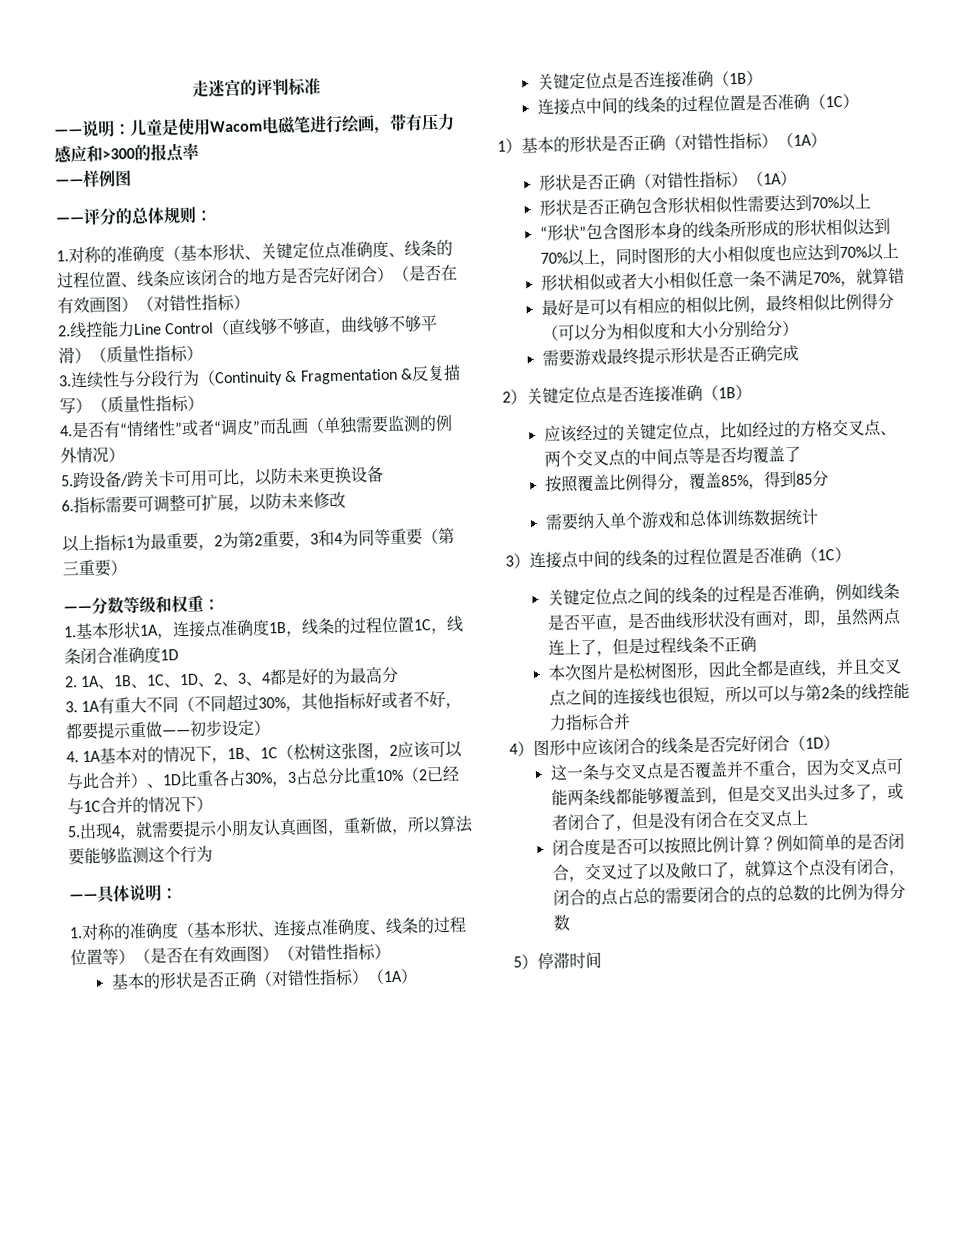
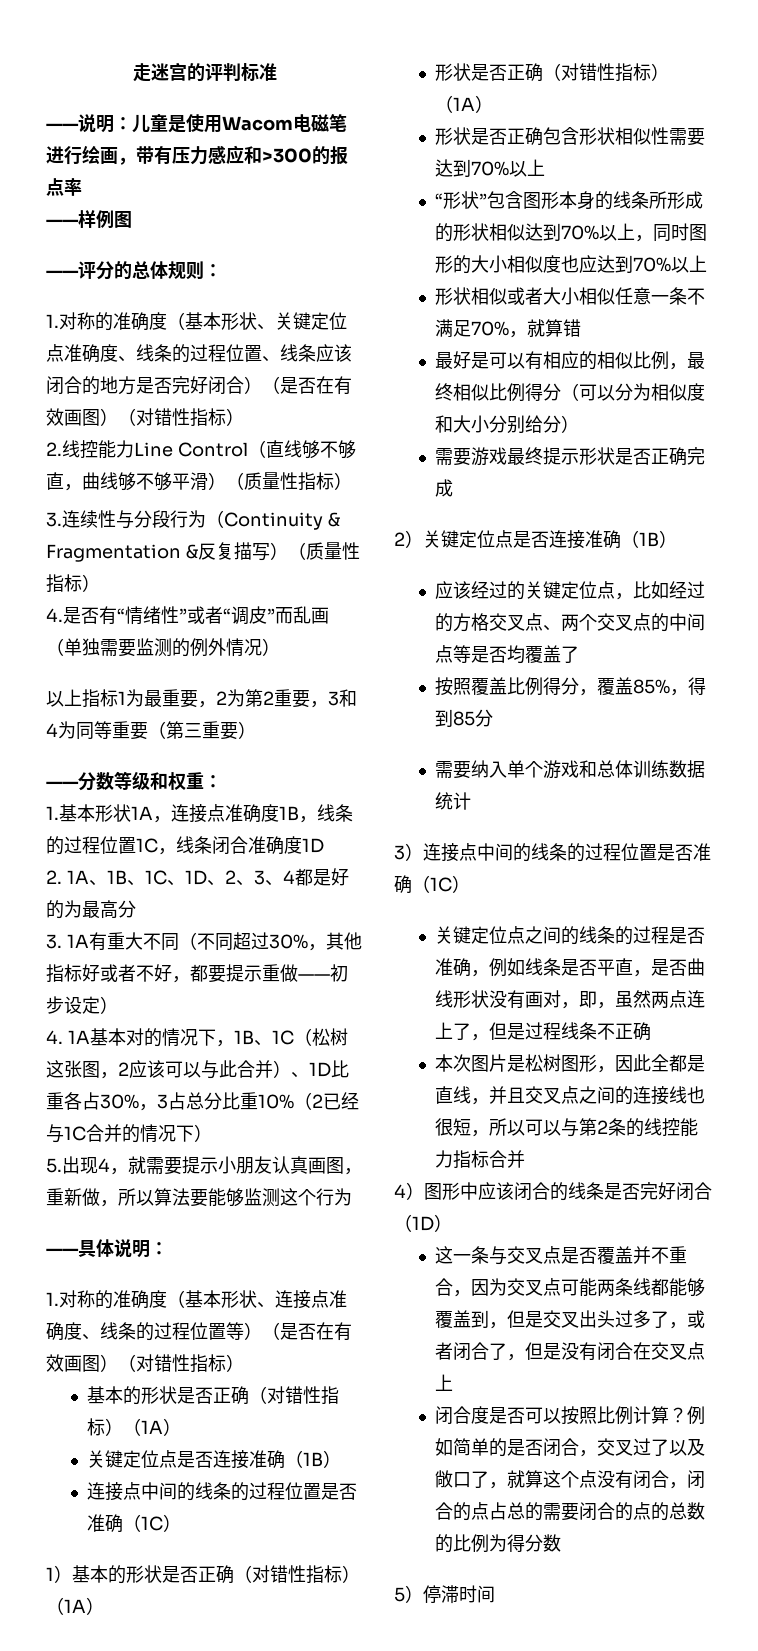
- 5.跨设备/跨关卡可用可比，以防未来更换设备
- 6.指标需要可调整可扩展，以防未来修改

